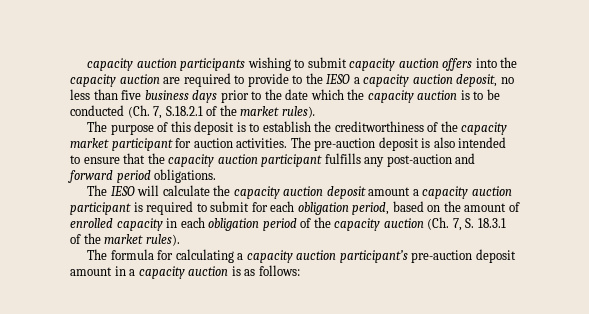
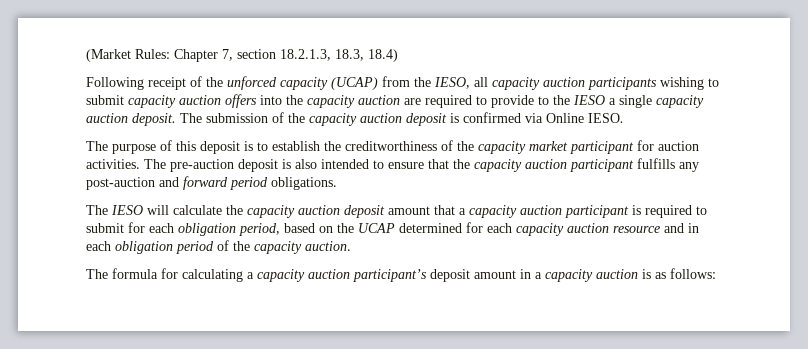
- capacity auction participants wishing to submit capacity auction offers into the capacity auction are required to provide to the IESO a capacity auction deposit, no less than five business days prior to the date which the capacity auction is to be conducted (Ch. 7, S.18.2.1 of the market rules).
+ (Market Rules: Chapter 7, section 18.2.1.3, 18.3, 18.4)
+ Following receipt of the unforced capacity (UCAP) from the IESO, all capacity auction participants wishing to submit capacity auction offers into the capacity auction are required to provide to the IESO a single capacity auction deposit. The submission of the capacity auction deposit is confirmed via Online IESO.
- The IESO will calculate the capacity auction deposit amount a capacity auction participant is required to submit for each obligation period, based on the amount of enrolled capacity in each obligation period of the capacity auction (Ch. 7, S. 18.3.1 of the market rules).
+ The IESO will calculate the capacity auction deposit amount that a capacity auction participant is required to submit for each obligation period, based on the UCAP determined for each capacity auction resource and in each obligation period of the capacity auction.
- The formula for calculating a capacity auction participant’s pre-auction deposit amount in a capacity auction is as follows:
+ The formula for calculating a capacity auction participant’s deposit amount in a capacity auction is as follows:

